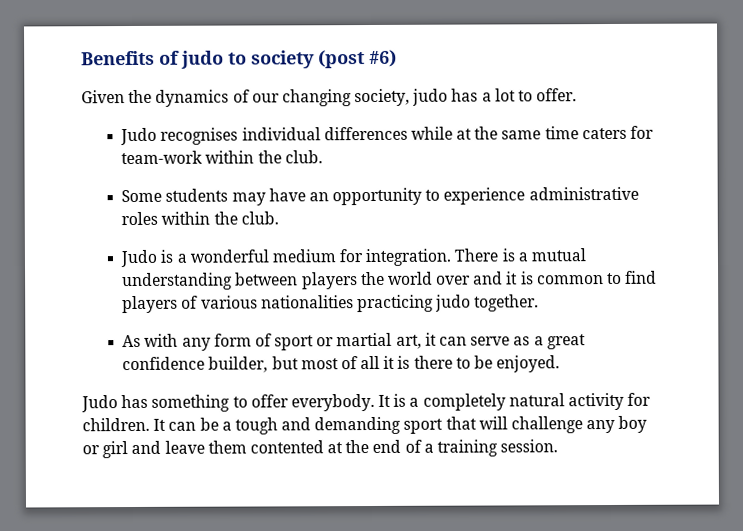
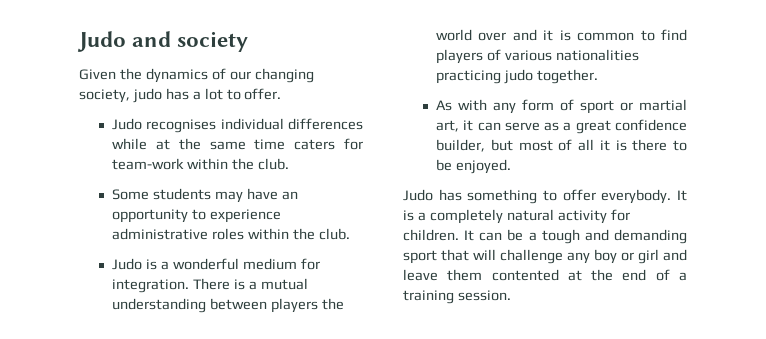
- Benefits of judo to society (post #6)
+ Judo and society

